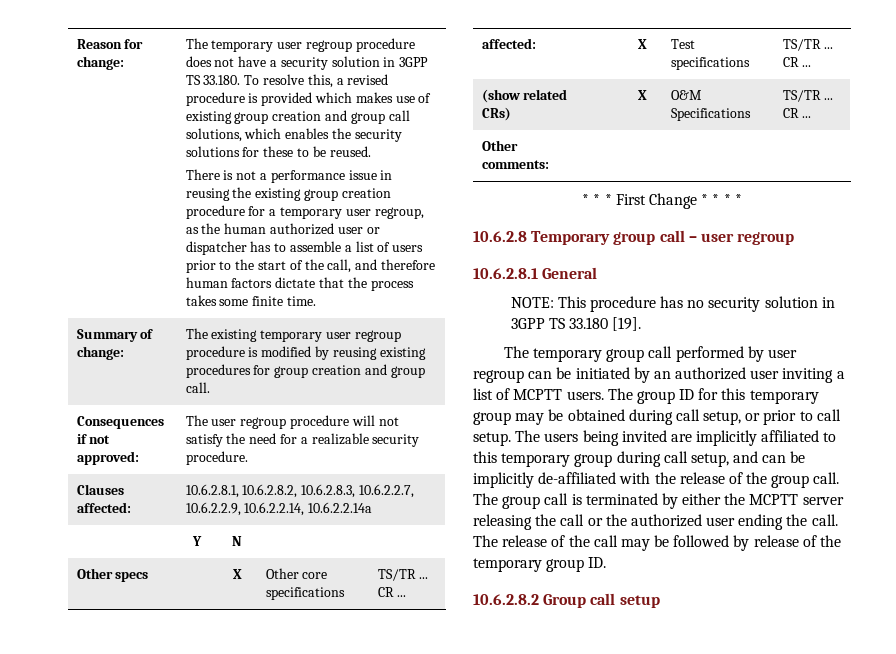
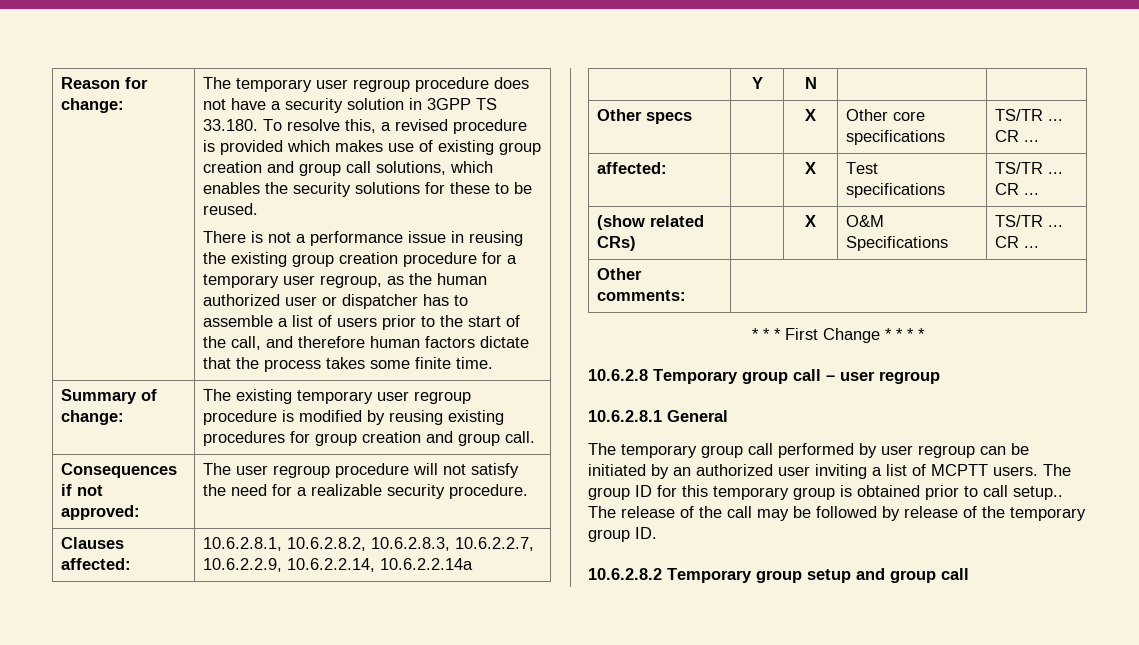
- NOTE: This procedure has no security solution in 3GPP TS 33.180 [19].
- The group ID for this temporary group may be obtained during call setup, or prior to call setup. The users being invited are implicitly affiliated to this temporary group during call setup, and can be implicitly de-affiliated with the release of the group call. The group call is terminated by either the MCPTT server releasing the call or the authorized user ending the call.
+ The group ID for this temporary group is obtained prior to call setup..
- 10.6.2.8.2 Group call setup
+ 10.6.2.8.2 Temporary group setup and group call

